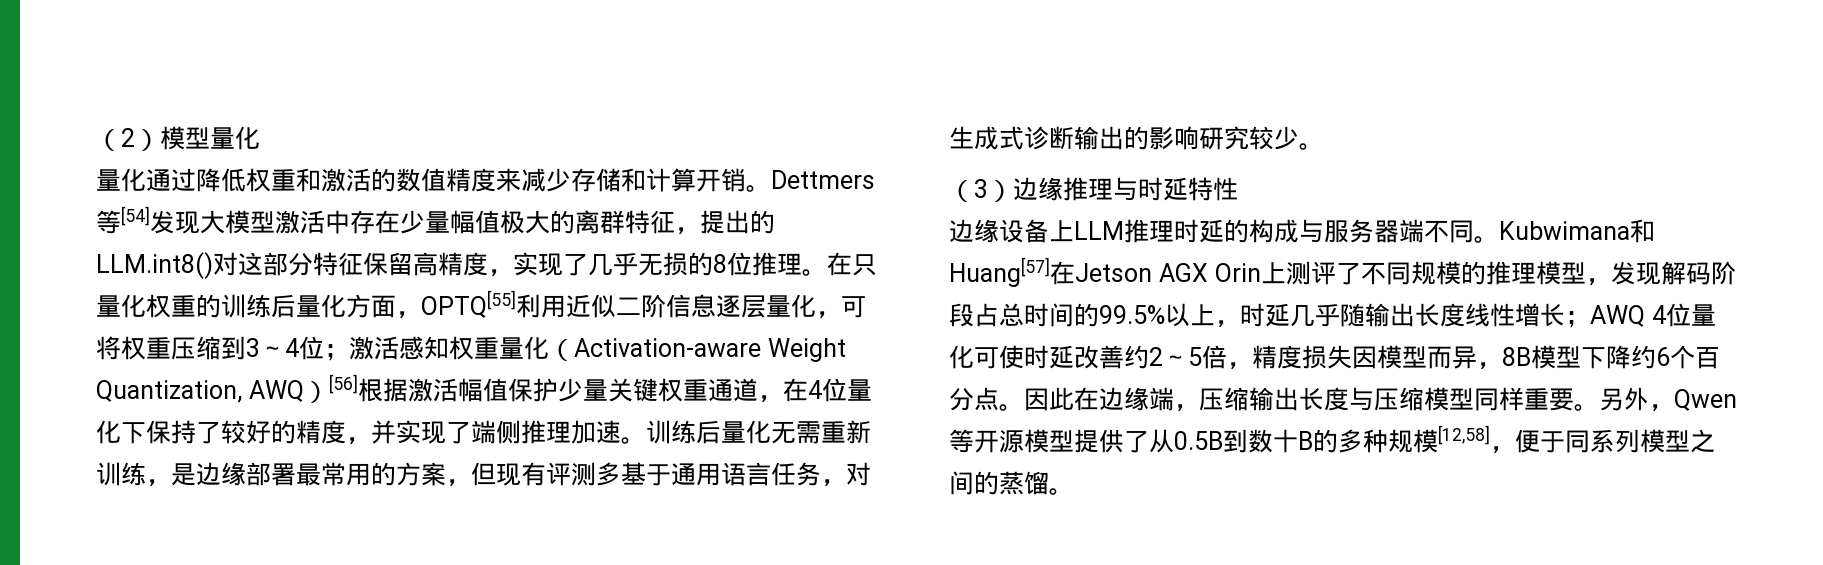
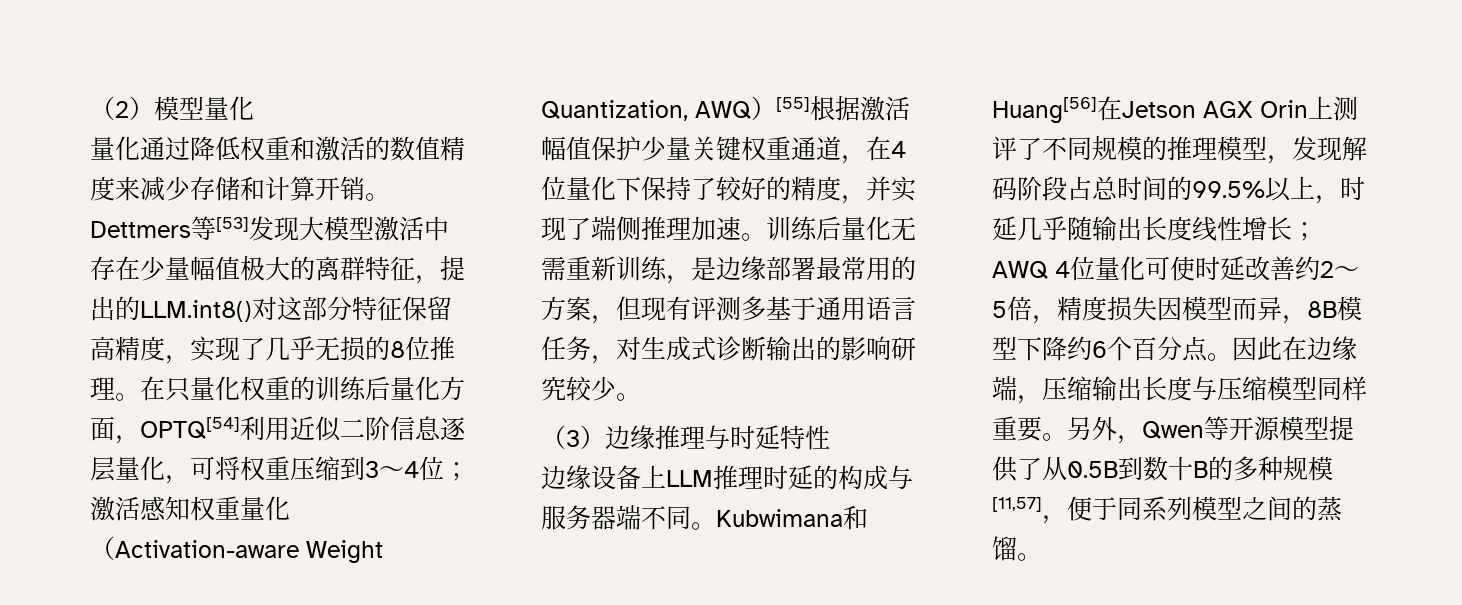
- Dettmers等[54]发现大模型激活中存在少量幅值极大的离群特征，提出的LLM.int8()对这部分特征保留高精度，实现了几乎无损的8位推理。
+ Dettmers等[53]发现大模型激活中存在少量幅值极大的离群特征，提出的LLM.int8()对这部分特征保留高精度，实现了几乎无损的8位推理。
- 在只量化权重的训练后量化方面，OPTQ[55]利用近似二阶信息逐层量化，可将权重压缩到3～4位；激活感知权重量化（Activation-aware Weight Quantization, AWQ）[56]根据激活幅值保护少量关键权重通道，在4位量化下保持了较好的精度，并实现了端侧推理加速。
+ 在只量化权重的训练后量化方面，OPTQ[54]利用近似二阶信息逐层量化，可将权重压缩到3～4位；激活感知权重量化（Activation-aware Weight Quantization, AWQ）[55]根据激活幅值保护少量关键权重通道，在4位量化下保持了较好的精度，并实现了端侧推理加速。
- Kubwimana和Huang[57]在Jetson AGX Orin上测评了不同规模的推理模型，发现解码阶段占总时间的99.5%以上，时延几乎随输出长度线性增长；AWQ 4位量化可使时延改善约2～5倍，精度损失因模型而异，8B模型下降约6个百分点。
+ Kubwimana和Huang[56]在Jetson AGX Orin上测评了不同规模的推理模型，发现解码阶段占总时间的99.5%以上，时延几乎随输出长度线性增长；AWQ 4位量化可使时延改善约2～5倍，精度损失因模型而异，8B模型下降约6个百分点。
- 另外，Qwen等开源模型提供了从0.5B到数十B的多种规模[12,58]，便于同系列模型之间的蒸馏。
+ 另外，Qwen等开源模型提供了从0.5B到数十B的多种规模[11,57]，便于同系列模型之间的蒸馏。

